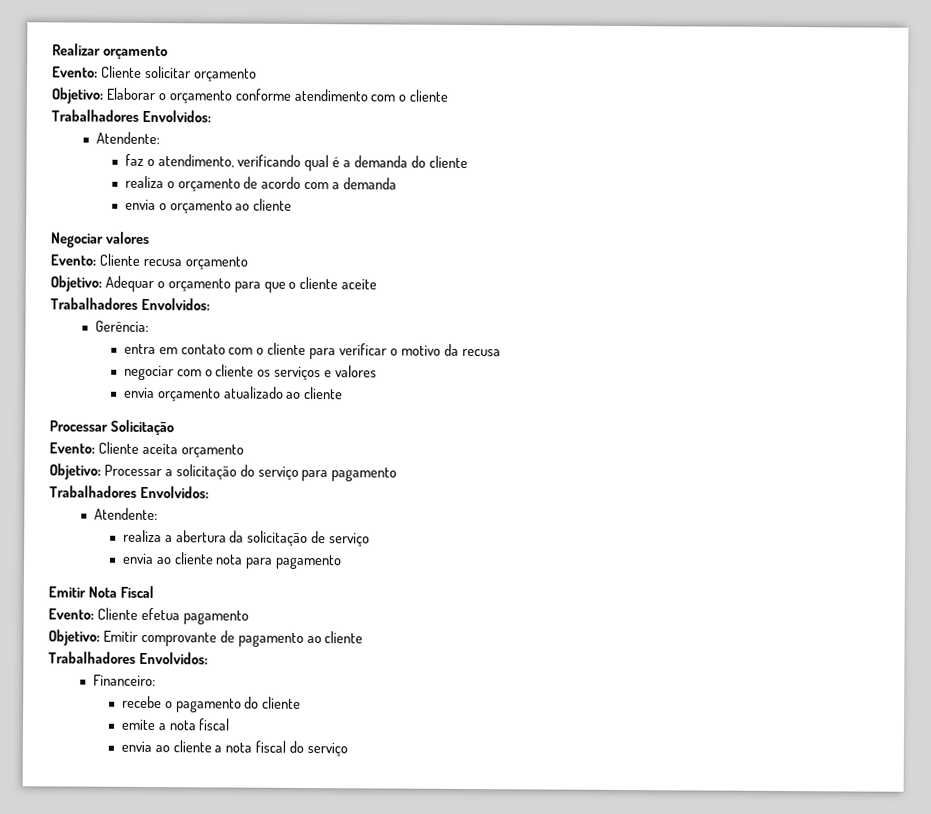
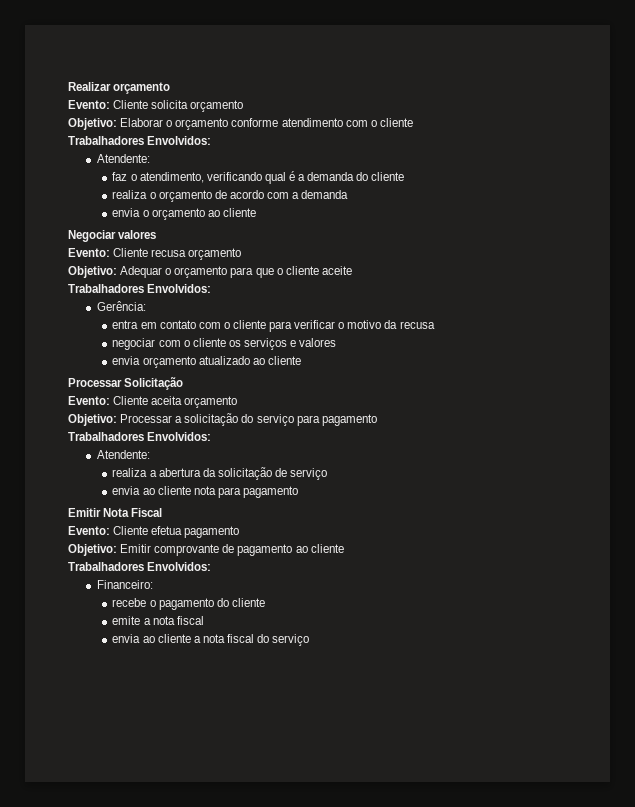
- Evento: Cliente solicitar orçamento
+ Evento: Cliente solicita orçamento

